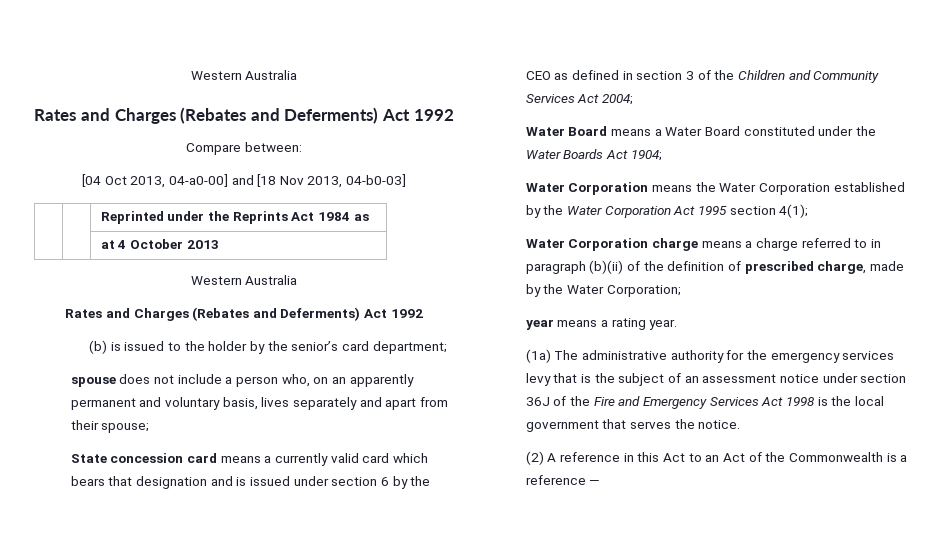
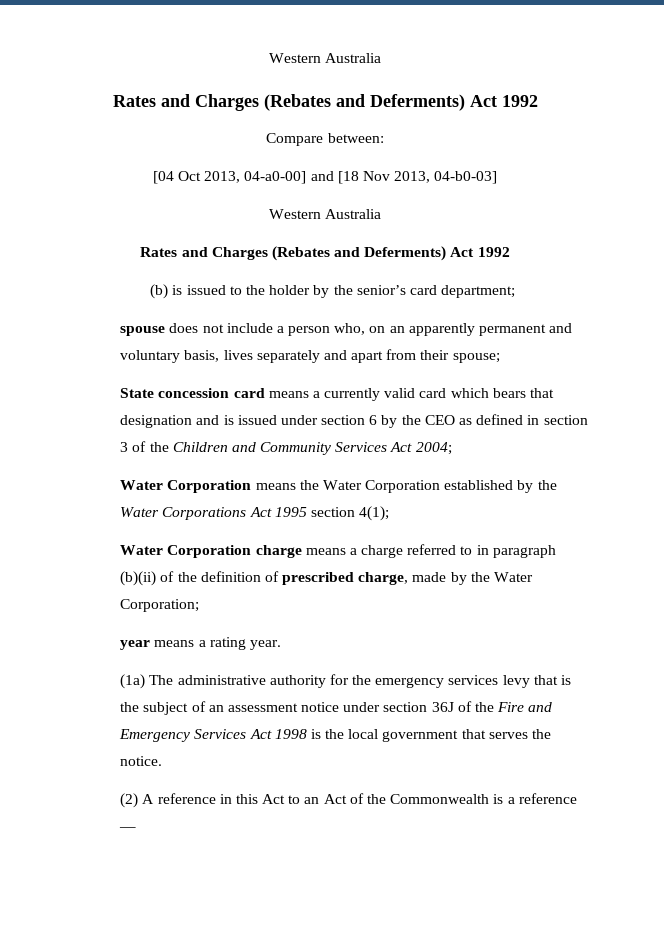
- | | Reprinted under the Reprints Act 1984 as
- | | at 4 October 2013
- Water Board means a Water Board constituted under the Water Boards Act 1904;
- Water Corporation means the Water Corporation established by the Water Corporation Act 1995 section 4(1);
+ Water Corporation means the Water Corporation established by the Water Corporations Act 1995 section 4(1);

